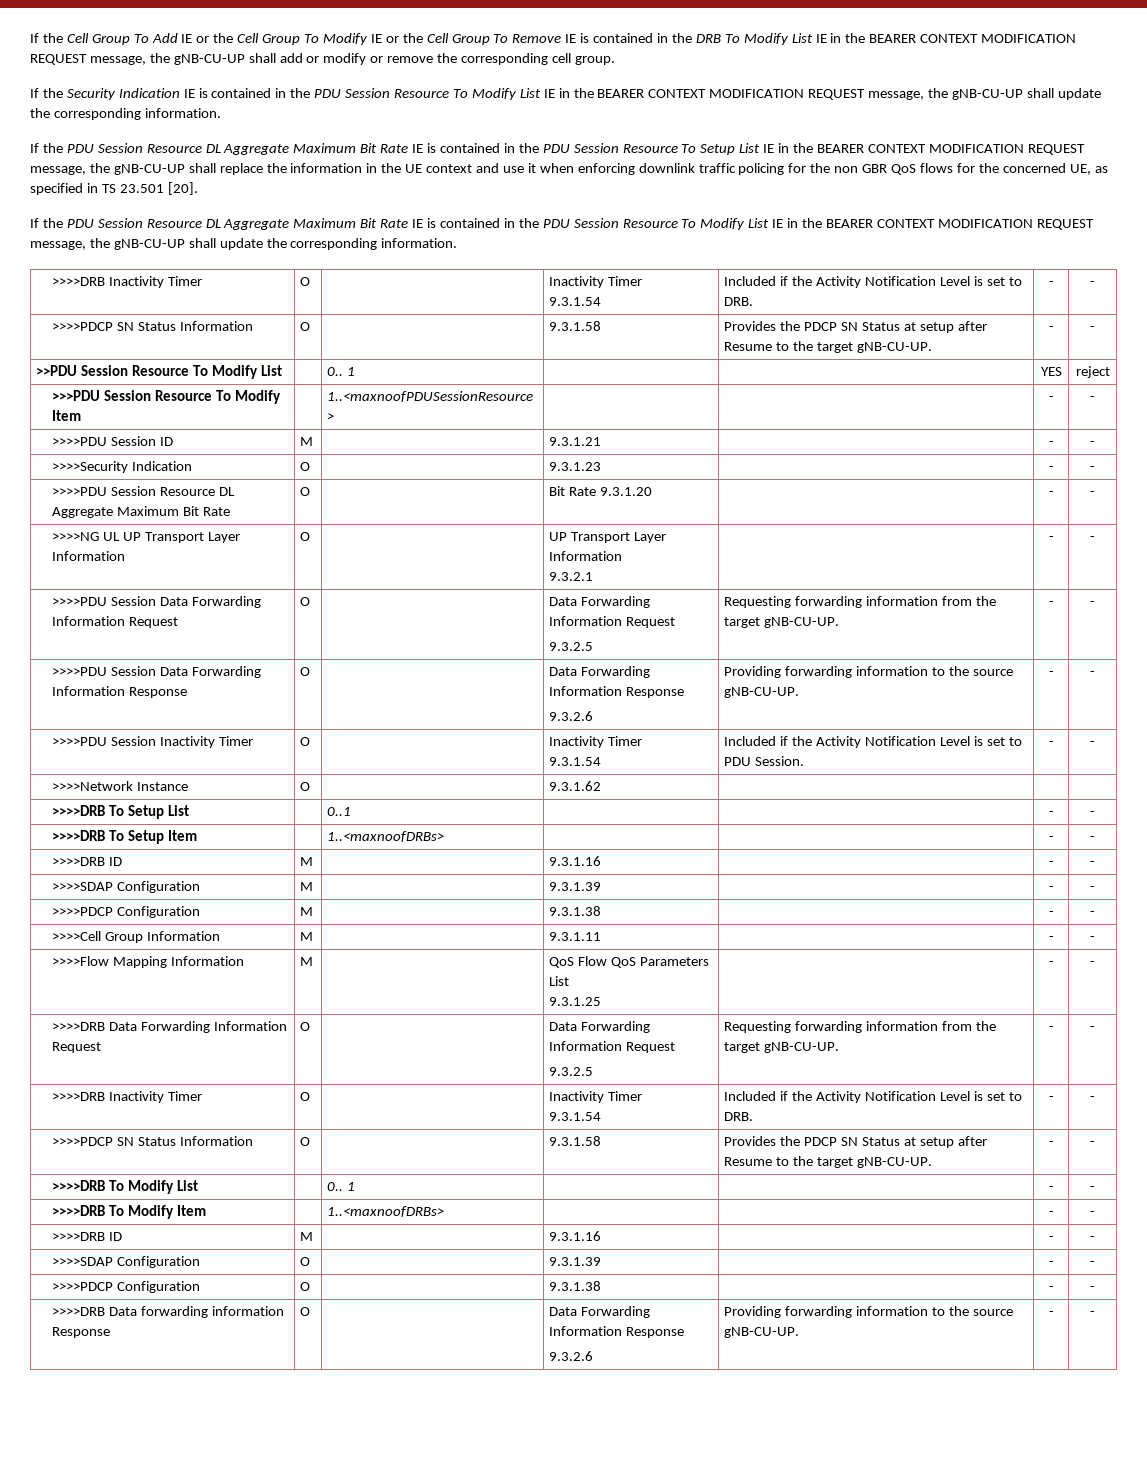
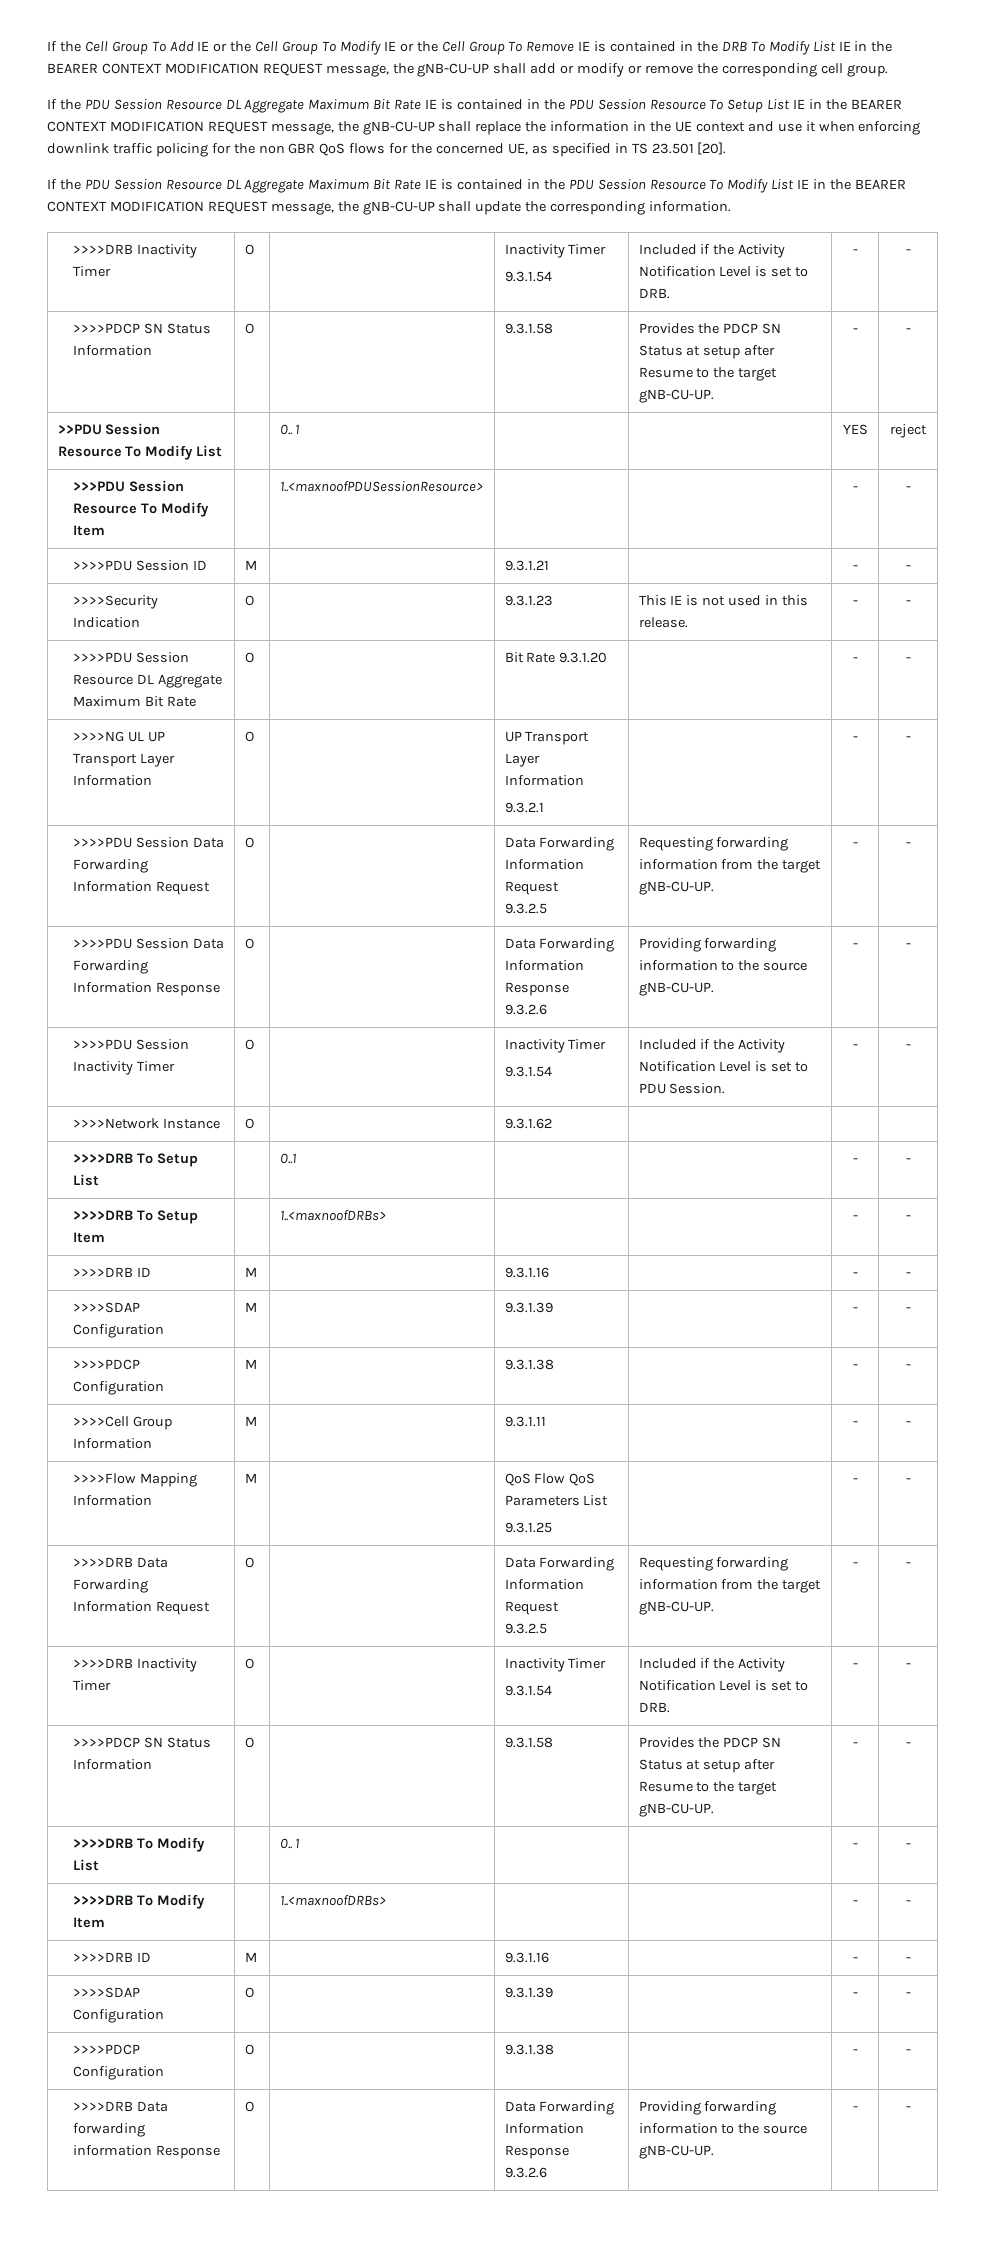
- If the Security Indication IE is contained in the PDU Session Resource To Modify List IE in the BEARER CONTEXT MODIFICATION REQUEST message, the gNB-CU-UP shall update the corresponding information.
- >>>>Security Indication | O | | 9.3.1.23 | | - | -
+ >>>>Security Indication | O | | 9.3.1.23 | This IE is not used in this release. | - | -

